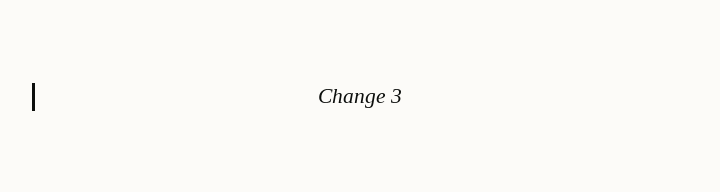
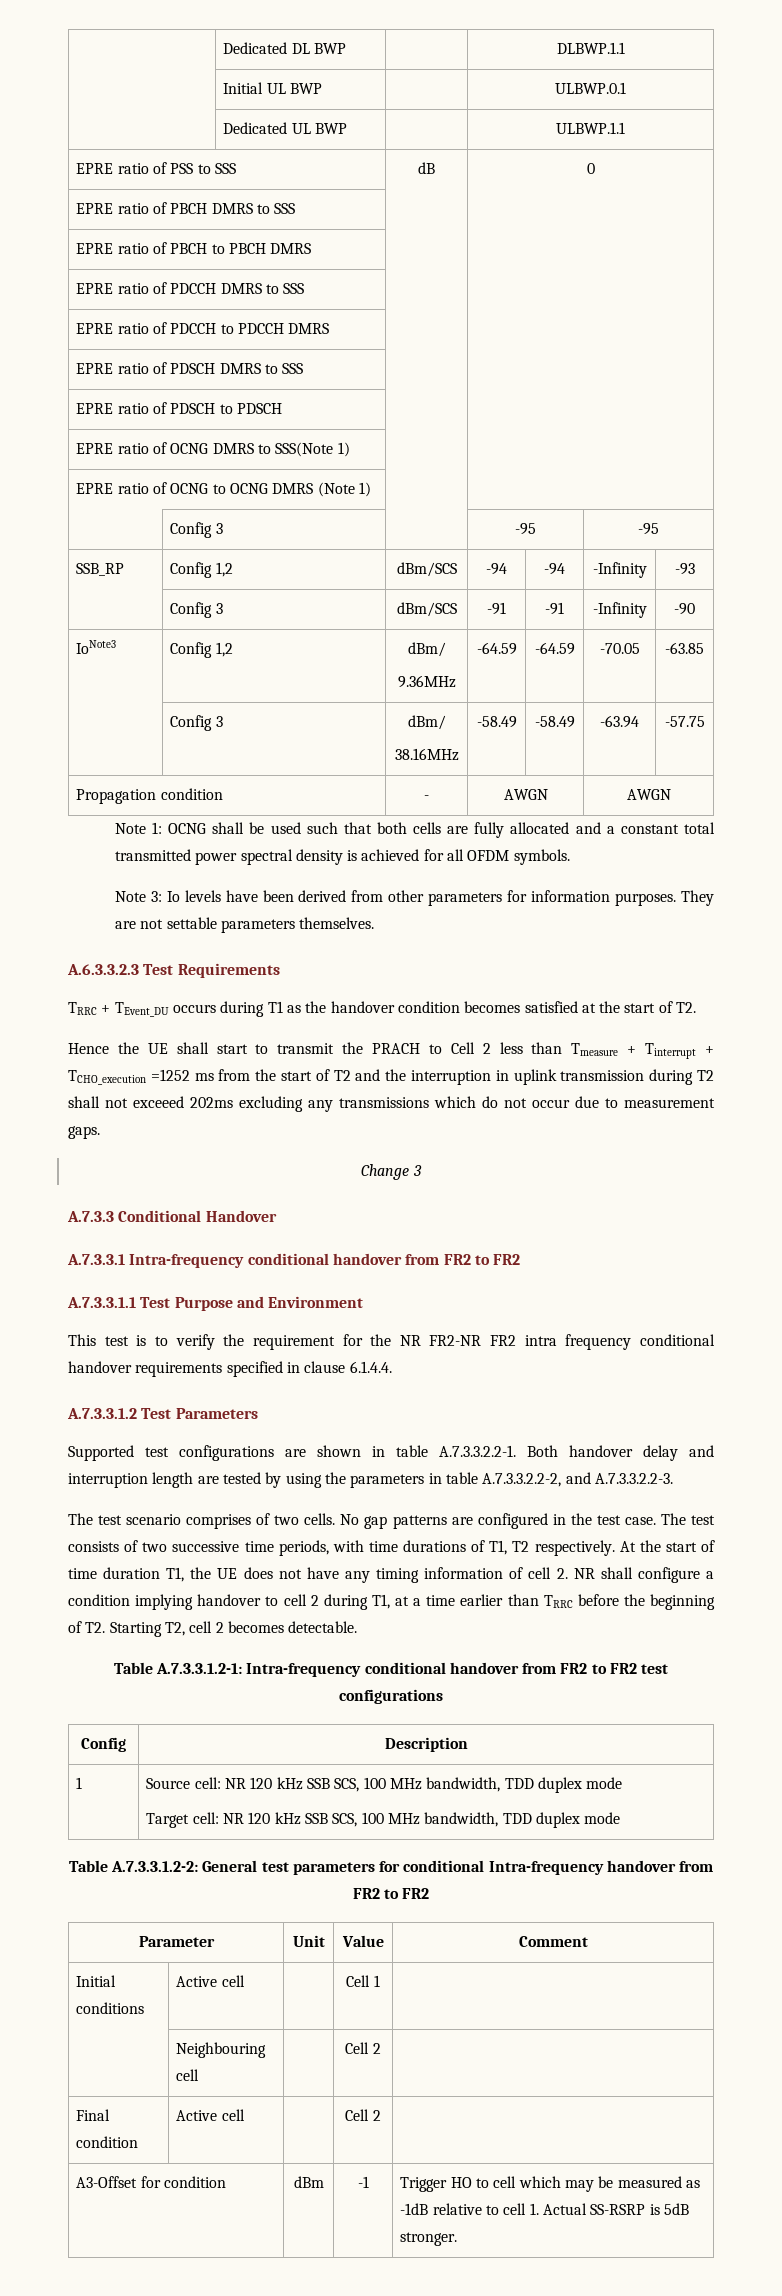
+ | Dedicated DL BWP | | DLBWP.1.1
+ | Initial UL BWP | | ULBWP.0.1
+ | Dedicated UL BWP | | ULBWP.1.1
+ EPRE ratio of PSS to SSS | dB | 0
+ EPRE ratio of PBCH DMRS to SSS | |
+ EPRE ratio of PBCH to PBCH DMRS | |
+ EPRE ratio of PDCCH DMRS to SSS | |
+ EPRE ratio of PDCCH to PDCCH DMRS | |
+ EPRE ratio of PDSCH DMRS to SSS | |
+ EPRE ratio of PDSCH to PDSCH | |
+ EPRE ratio of OCNG DMRS to SSS(Note 1) | |
+ EPRE ratio of OCNG to OCNG DMRS (Note 1) | |
+ | Config 3 | | -95 | -95
+ SSB_RP | Config 1,2 | dBm/SCS | -94 | -94 | -Infinity | -93
+ | Config 3 | dBm/SCS | -91 | -91 | -Infinity | -90
+ IoNote3 | Config 1,2 | dBm/
+ 9.36MHz | -64.59 | -64.59 | -70.05 | -63.85
+ | Config 3 | dBm/
+ 38.16MHz | -58.49 | -58.49 | -63.94 | -57.75
+ Propagation condition | - | AWGN | AWGN
+ Note 1: OCNG shall be used such that both cells are fully allocated and a constant total transmitted power spectral density is achieved for all OFDM symbols.
+ Note 3: Io levels have been derived from other parameters for information purposes. They are not settable parameters themselves.
+ A.6.3.3.2.3 Test Requirements
+ TRRC + TEvent_DU occurs during T1 as the handover condition becomes satisfied at the start of T2.
+ Hence the UE shall start to transmit the PRACH to Cell 2 less than Tmeasure + Tinterrupt + TCHO_execution =1252 ms from the start of T2 and the interruption in uplink transmission during T2 shall not exceeed 202ms excluding any transmissions which do not occur due to measurement gaps.
  Change 3
+ A.7.3.3 Conditional Handover
+ A.7.3.3.1 Intra-frequency conditional handover from FR2 to FR2
+ A.7.3.3.1.1 Test Purpose and Environment
+ This test is to verify the requirement for the NR FR2-NR FR2 intra frequency conditional handover requirements specified in clause 6.1.4.4.
+ A.7.3.3.1.2 Test Parameters
+ Supported test configurations are shown in table A.7.3.3.2.2-1. Both handover delay and interruption length are tested by using the parameters in table A.7.3.3.2.2-2, and A.7.3.3.2.2-3.
+ The test scenario comprises of two cells. No gap patterns are configured in the test case. The test consists of two successive time periods, with time durations of T1, T2 respectively. At the start of time duration T1, the UE does not have any timing information of cell 2. NR shall configure a condition implying handover to cell 2 during T1, at a time earlier than TRRC before the beginning of T2. Starting T2, cell 2 becomes detectable.
+ Table A.7.3.3.1.2-1: Intra-frequency conditional handover from FR2 to FR2 test configurations
+ Config | Description
+ 1 | Source cell: NR 120 kHz SSB SCS, 100 MHz bandwidth, TDD duplex mode
+ Target cell: NR 120 kHz SSB SCS, 100 MHz bandwidth, TDD duplex mode
+ Table A.7.3.3.1.2-2: General test parameters for conditional Intra-frequency handover from FR2 to FR2
+ Parameter | Unit | Value | Comment
+ Initial conditions | Active cell | | Cell 1 |
+ | Neighbouring cell | | Cell 2 |
+ Final condition | Active cell | | Cell 2 |
+ A3-Offset for condition | dBm | -1 | Trigger HO to cell which may be measured as -1dB relative to cell 1. Actual SS-RSRP is 5dB stronger.

